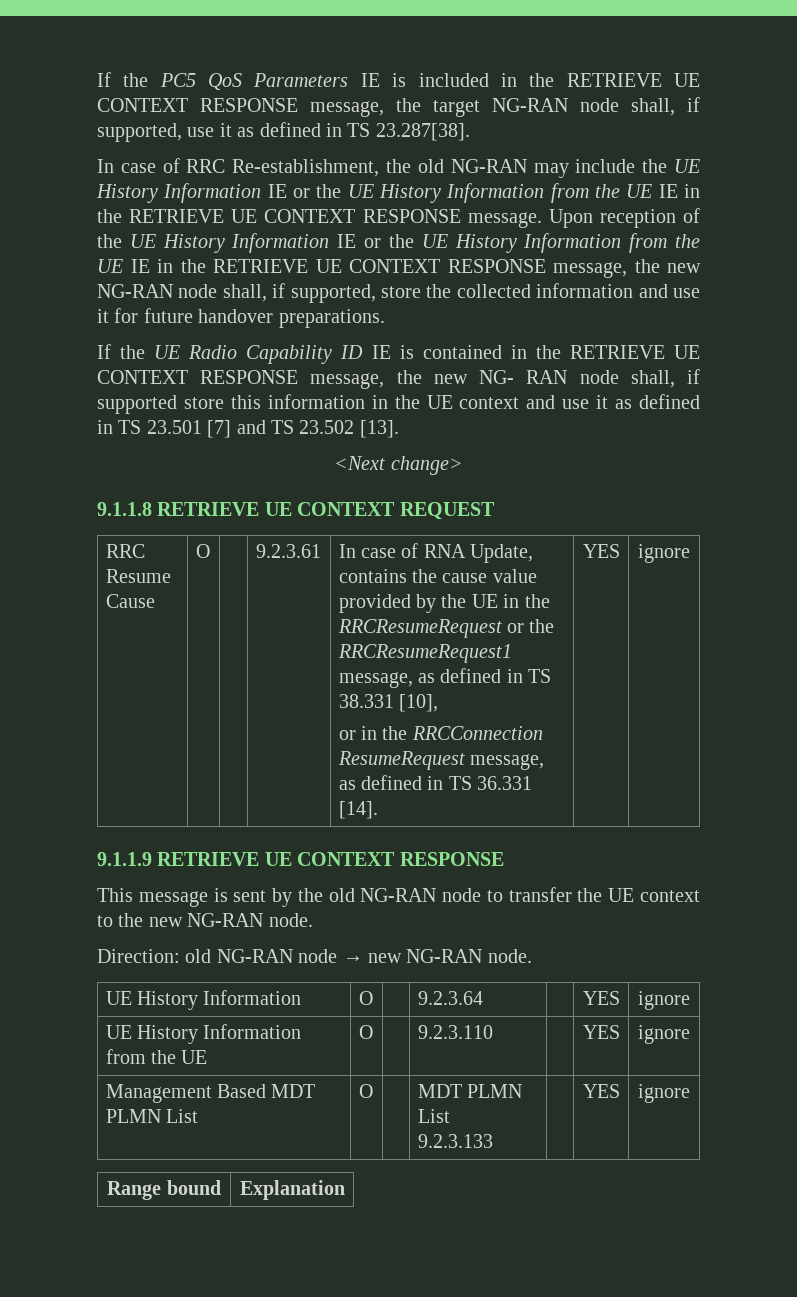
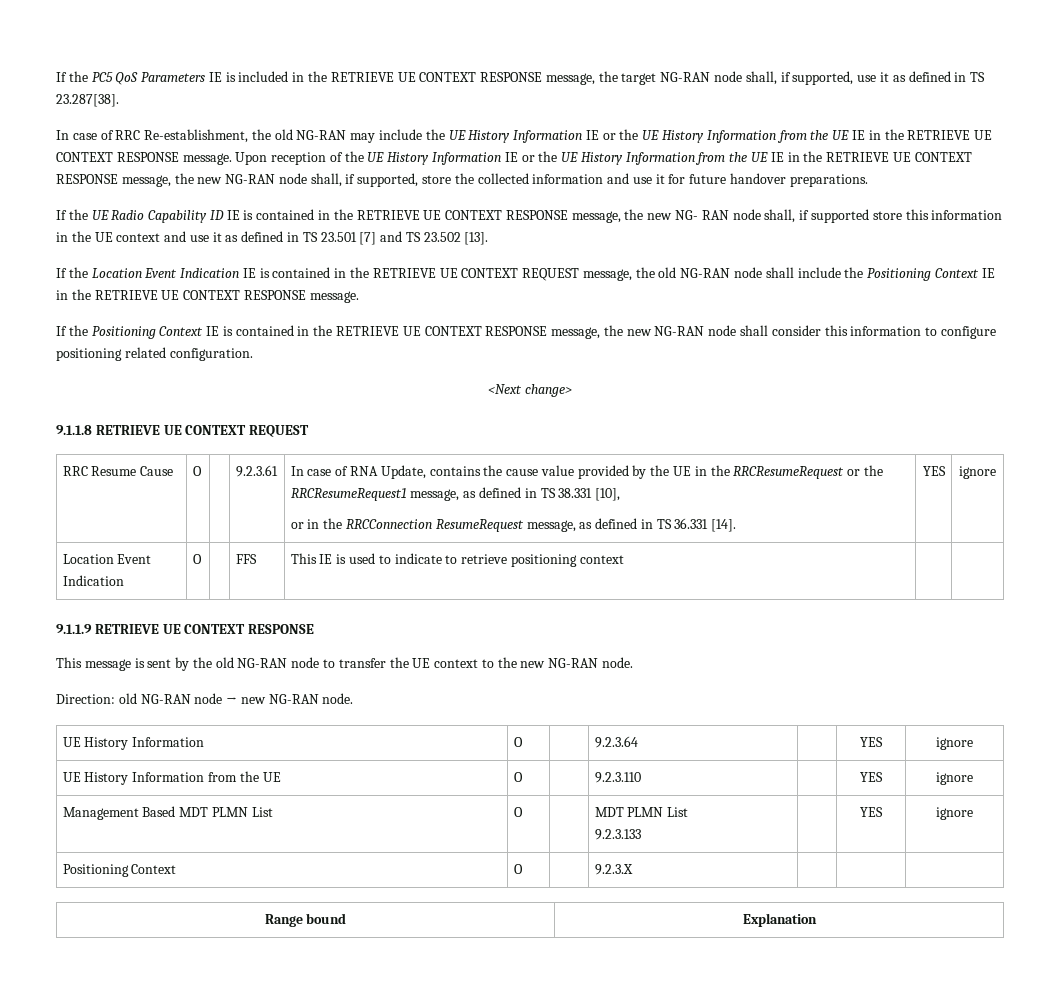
+ If the Location Event Indication IE is contained in the RETRIEVE UE CONTEXT REQUEST message, the old NG-RAN node shall include the Positioning Context IE in the RETRIEVE UE CONTEXT RESPONSE message.
+ If the Positioning Context IE is contained in the RETRIEVE UE CONTEXT RESPONSE message, the new NG-RAN node shall consider this information to configure positioning related configuration.
+ Location Event Indication | O | | FFS | This IE is used to indicate to retrieve positioning context | |
+ Positioning Context | O | | 9.2.3.X | | |

